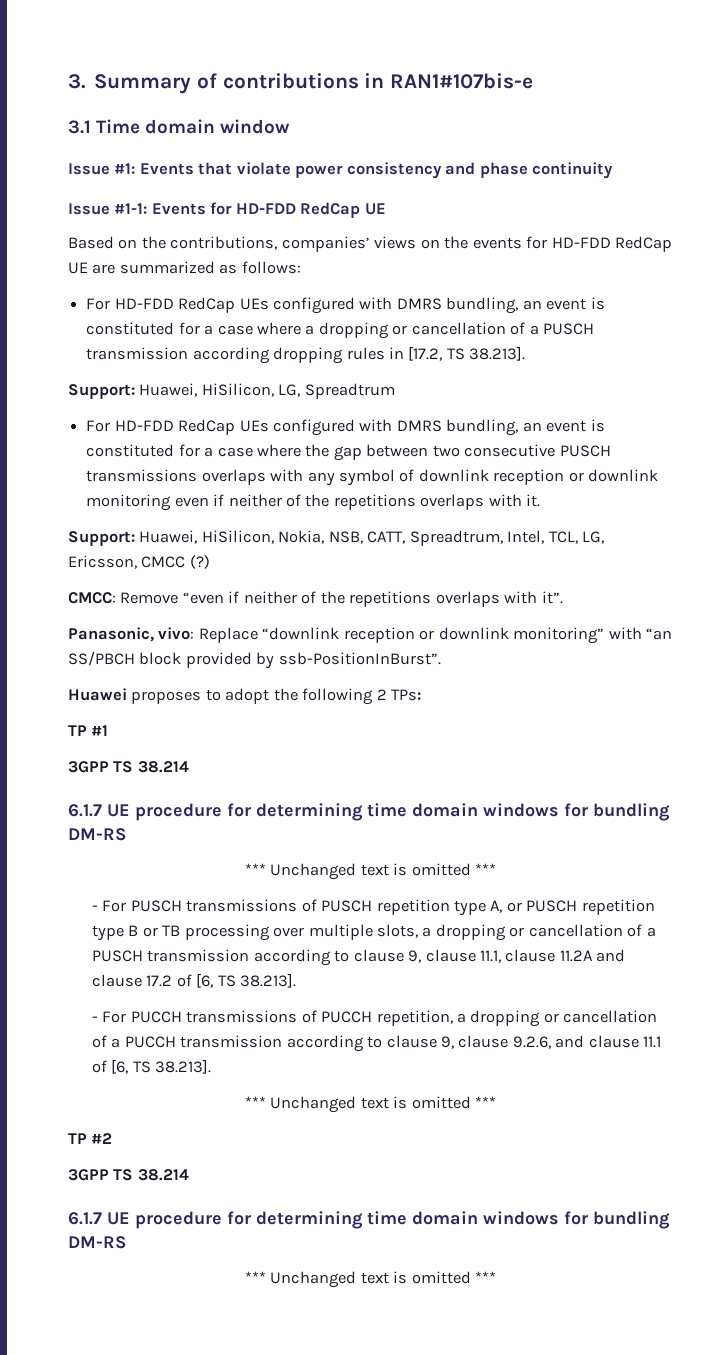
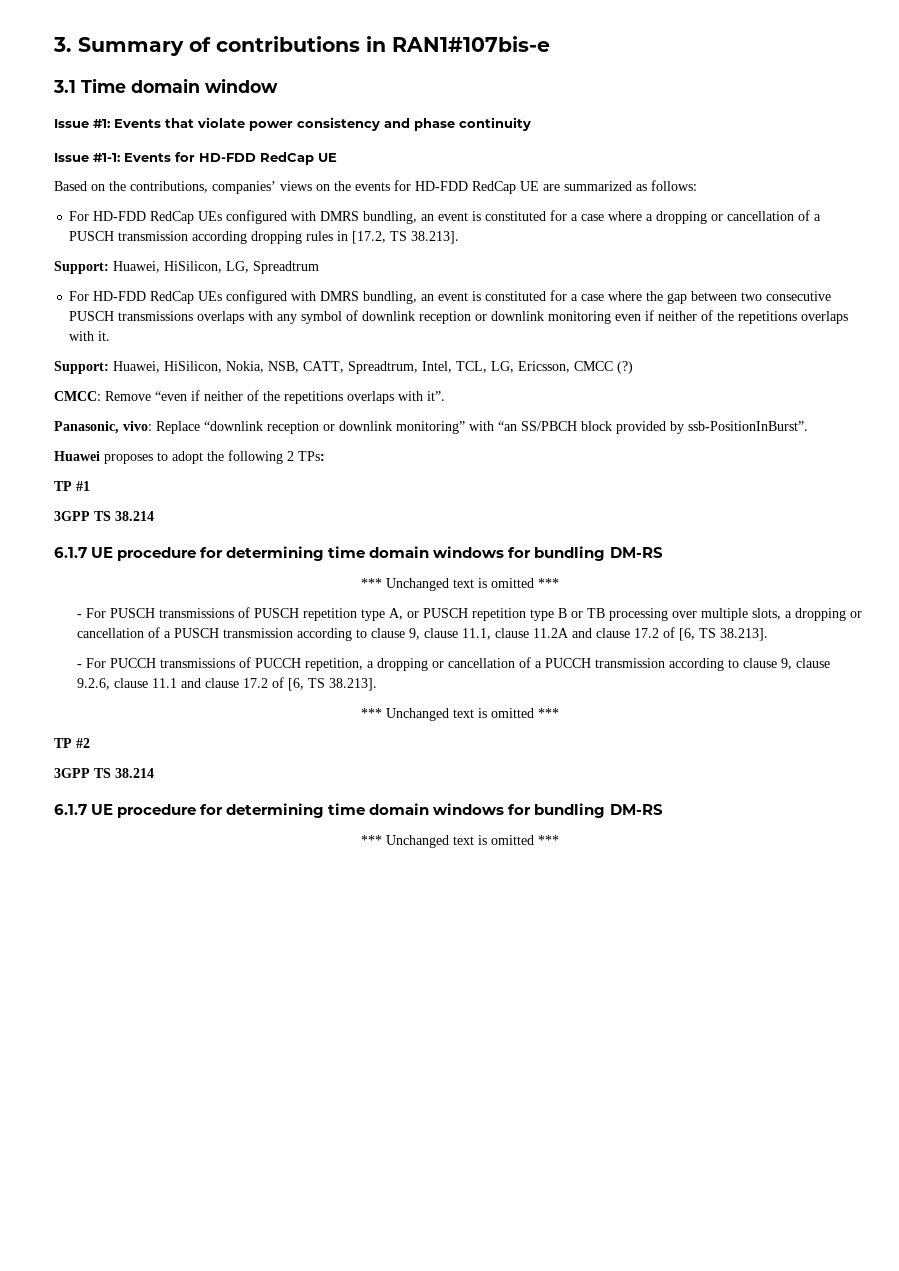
- - For PUCCH transmissions of PUCCH repetition, a dropping or cancellation of a PUCCH transmission according to clause 9, clause 9.2.6, and clause 11.1 of [6, TS 38.213].
+ - For PUCCH transmissions of PUCCH repetition, a dropping or cancellation of a PUCCH transmission according to clause 9, clause 9.2.6, clause 11.1 and clause 17.2 of [6, TS 38.213].

